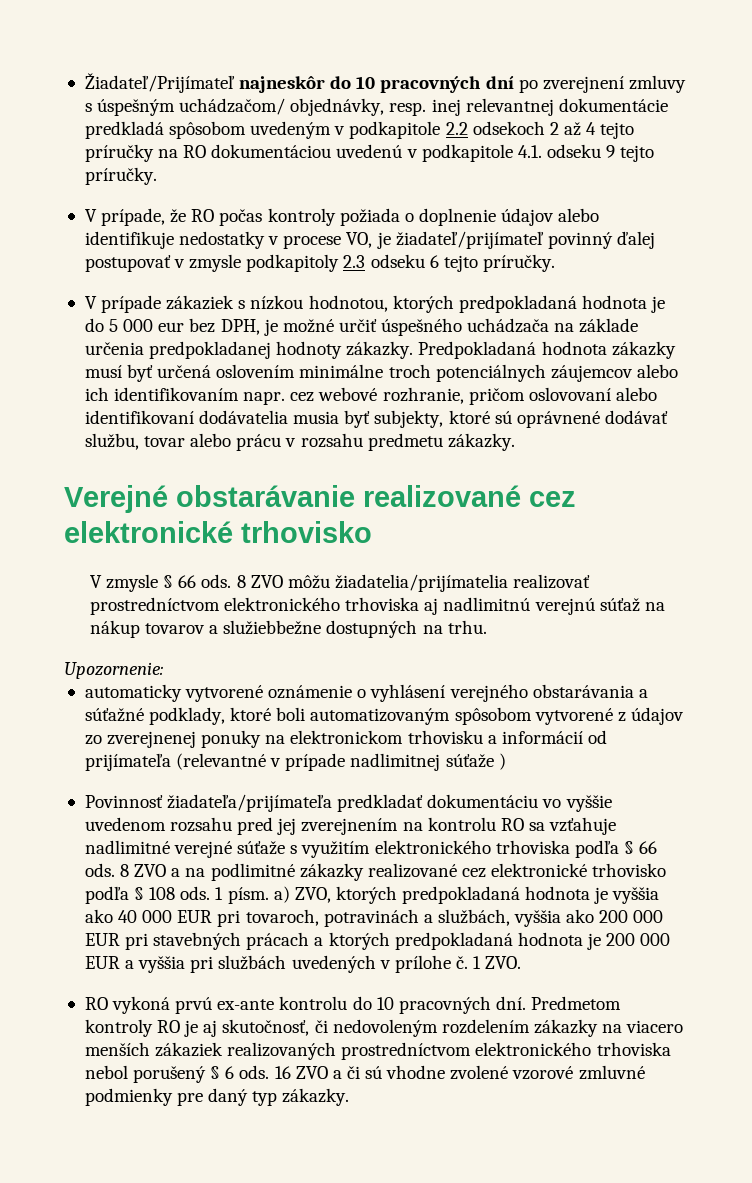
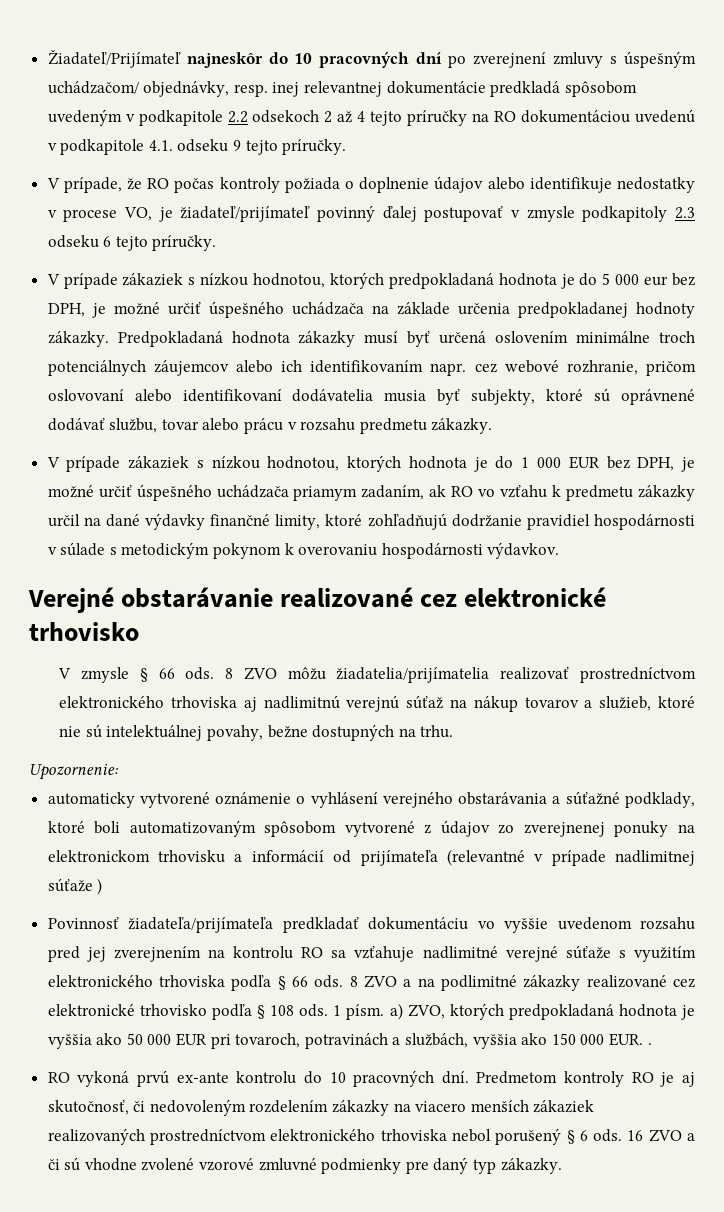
+ V prípade zákaziek s nízkou hodnotou, ktorých hodnota je do 1 000 EUR bez DPH, je možné určiť úspešného uchádzača priamym zadaním, ak RO vo vzťahu k predmetu zákazky určil na dané výdavky finančné limity, ktoré zohľadňujú dodržanie pravidiel hospodárnosti v súlade s metodickým pokynom k overovaniu hospodárnosti výdavkov.
- 8 ZVO môžu žiadatelia/prijímatelia realizovať prostredníctvom elektronického trhoviska aj nadlimitnú verejnú súťaž na nákup tovarov a služiebbežne dostupných na trhu.
+ 8 ZVO môžu žiadatelia/prijímatelia realizovať prostredníctvom elektronického trhoviska aj nadlimitnú verejnú súťaž na nákup tovarov a služieb, ktoré nie sú intelektuálnej povahy, bežne dostupných na trhu.
- 1 písm. a) ZVO, ktorých predpokladaná hodnota je vyššia ako 40 000 EUR pri tovaroch, potravinách a službách, vyššia ako 200 000 EUR pri stavebných prácach a ktorých predpokladaná hodnota je 200 000 EUR a vyššia pri službách uvedených v prílohe č. 1 ZVO.
+ 1 písm. a) ZVO, ktorých predpokladaná hodnota je vyššia ako 50 000 EUR pri tovaroch, potravinách a službách, vyššia ako 150 000 EUR. .

